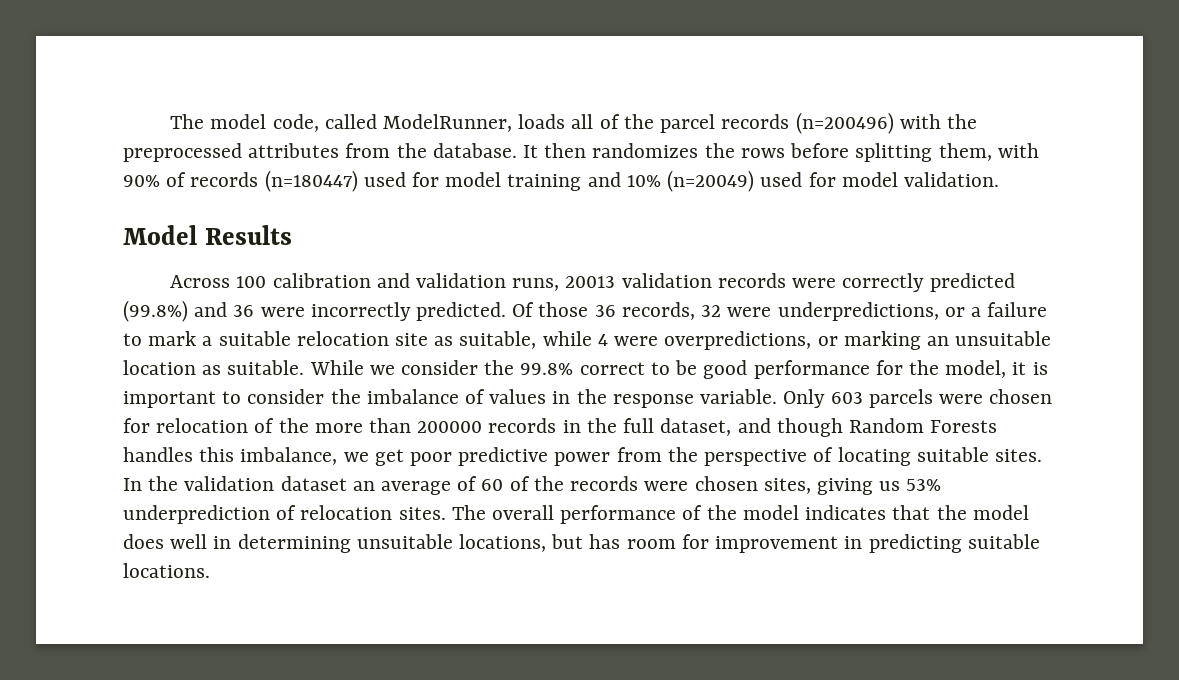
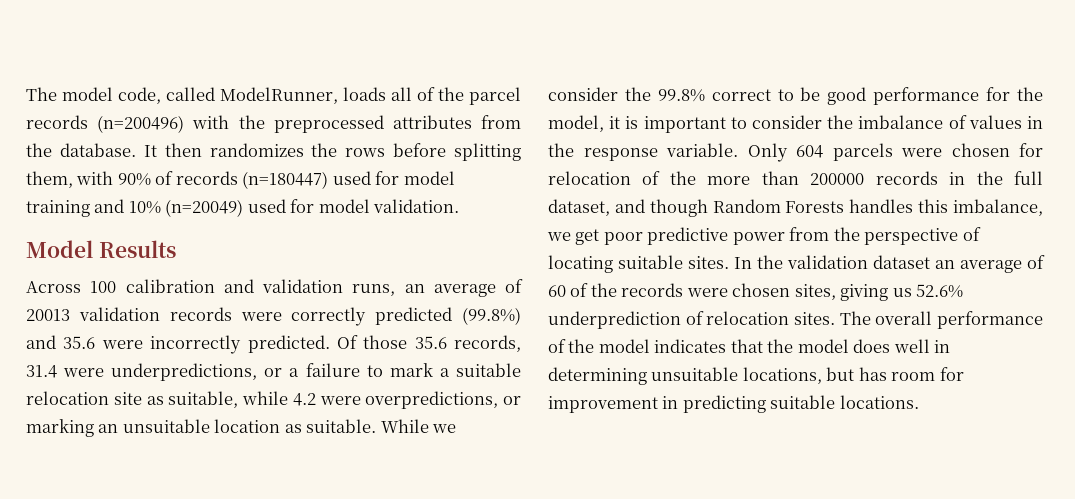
- Across 100 calibration and validation runs, 20013 validation records were correctly predicted (99.8%) and 36 were incorrectly predicted.
+ Across 100 calibration and validation runs, an average of 20013 validation records were correctly predicted (99.8%) and 35.6 were incorrectly predicted.
- Of those 36 records, 32 were underpredictions, or a failure to mark a suitable relocation site as suitable, while 4 were overpredictions, or marking an unsuitable location as suitable.
+ Of those 35.6 records, 31.4 were underpredictions, or a failure to mark a suitable relocation site as suitable, while 4.2 were overpredictions, or marking an unsuitable location as suitable.
- Only 603 parcels were chosen for relocation of the more than 200000 records in the full dataset, and though Random Forests handles this imbalance, we get poor predictive power from the perspective of locating suitable sites.
+ Only 604 parcels were chosen for relocation of the more than 200000 records in the full dataset, and though Random Forests handles this imbalance, we get poor predictive power from the perspective of locating suitable sites.
- In the validation dataset an average of 60 of the records were chosen sites, giving us 53% underprediction of relocation sites.
+ In the validation dataset an average of 60 of the records were chosen sites, giving us 52.6% underprediction of relocation sites.

